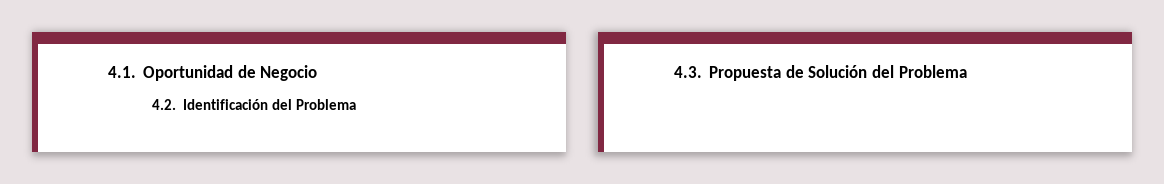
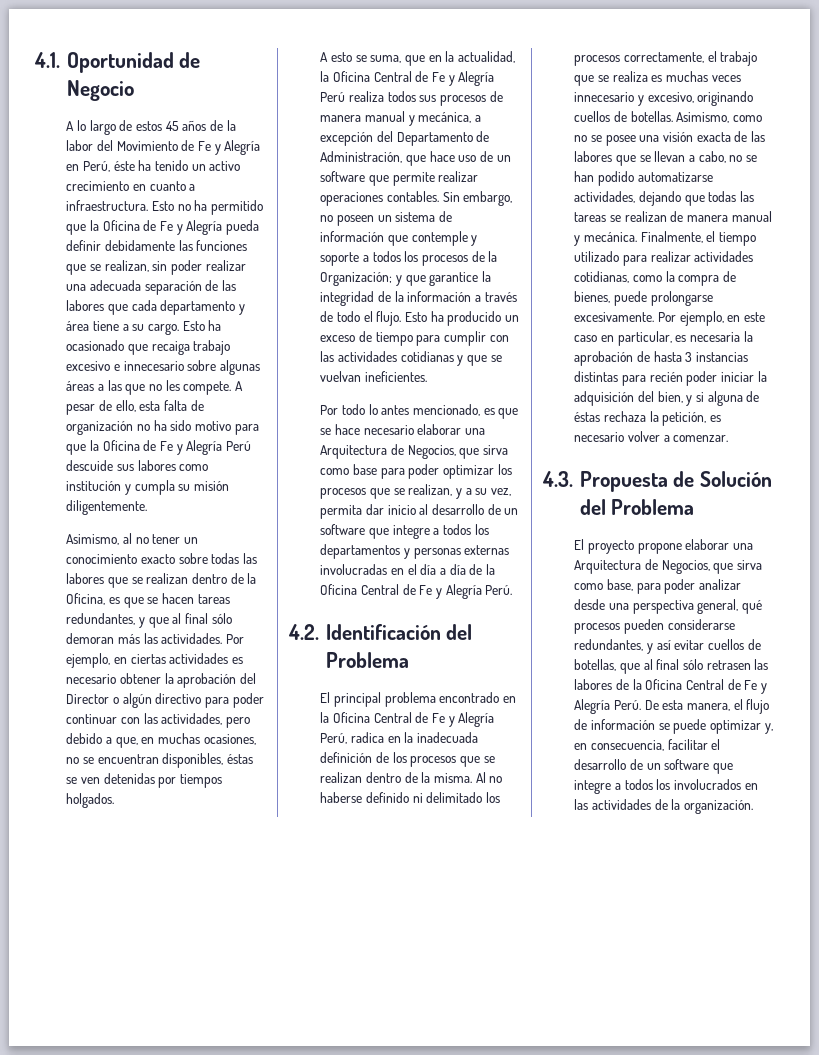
+ A lo largo de estos 45 años de la labor del Movimiento de Fe y Alegría en Perú, éste ha tenido un activo crecimiento en cuanto a infraestructura. Esto no ha permitido que la Oficina de Fe y Alegría pueda definir debidamente las funciones que se realizan, sin poder realizar una adecuada separación de las labores que cada departamento y área tiene a su cargo. Esto ha ocasionado que recaiga trabajo excesivo e innecesario sobre algunas áreas a las que no les compete. A pesar de ello, esta falta de organización no ha sido motivo para que la Oficina de Fe y Alegría Perú descuide sus labores como institución y cumpla su misión diligentemente.
+ Asimismo, al no tener un conocimiento exacto sobre todas las labores que se realizan dentro de la Oficina, es que se hacen tareas redundantes, y que al final sólo demoran más las actividades. Por ejemplo, en ciertas actividades es necesario obtener la aprobación del Director o algún directivo para poder continuar con las actividades, pero debido a que, en muchas ocasiones, no se encuentran disponibles, éstas se ven detenidas por tiempos holgados.
+ A esto se suma, que en la actualidad, la Oficina Central de Fe y Alegría Perú realiza todos sus procesos de manera manual y mecánica, a excepción del Departamento de Administración, que hace uso de un software que permite realizar operaciones contables. Sin embargo, no poseen un sistema de información que contemple y soporte a todos los procesos de la Organización; y que garantice la integridad de la información a través de todo el flujo. Esto ha producido un exceso de tiempo para cumplir con las actividades cotidianas y que se vuelvan ineficientes.
+ Por todo lo antes mencionado, es que se hace necesario elaborar una Arquitectura de Negocios, que sirva como base para poder optimizar los procesos que se realizan, y a su vez, permita dar inicio al desarrollo de un software que integre a todos los departamentos y personas externas involucradas en el día a día de la Oficina Central de Fe y Alegría Perú.
  4.2. Identificación del Problema
+ El principal problema encontrado en la Oficina Central de Fe y Alegría Perú, radica en la inadecuada definición de los procesos que se realizan dentro de la misma. Al no haberse definido ni delimitado los procesos correctamente, el trabajo que se realiza es muchas veces innecesario y excesivo, originando cuellos de botellas. Asimismo, como no se posee una visión exacta de las labores que se llevan a cabo, no se han podido automatizarse actividades, dejando que todas las tareas se realizan de manera manual y mecánica. Finalmente, el tiempo utilizado para realizar actividades cotidianas, como la compra de bienes, puede prolongarse excesivamente. Por ejemplo, en este caso en particular, es necesaria la aprobación de hasta 3 instancias distintas para recién poder iniciar la adquisición del bien, y si alguna de éstas rechaza la petición, es necesario volver a comenzar.
+ El proyecto propone elaborar una Arquitectura de Negocios, que sirva como base, para poder analizar desde una perspectiva general, qué procesos pueden considerarse redundantes, y así evitar cuellos de botellas, que al final sólo retrasen las labores de la Oficina Central de Fe y Alegría Perú. De esta manera, el flujo de información se puede optimizar y, en consecuencia, facilitar el desarrollo de un software que integre a todos los involucrados en las actividades de la organización.

